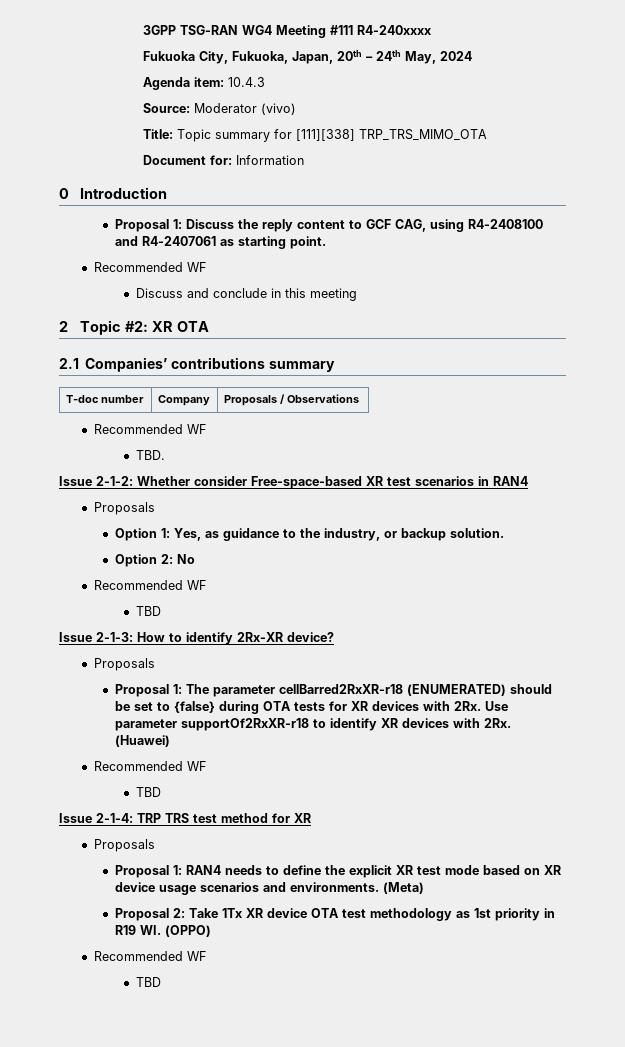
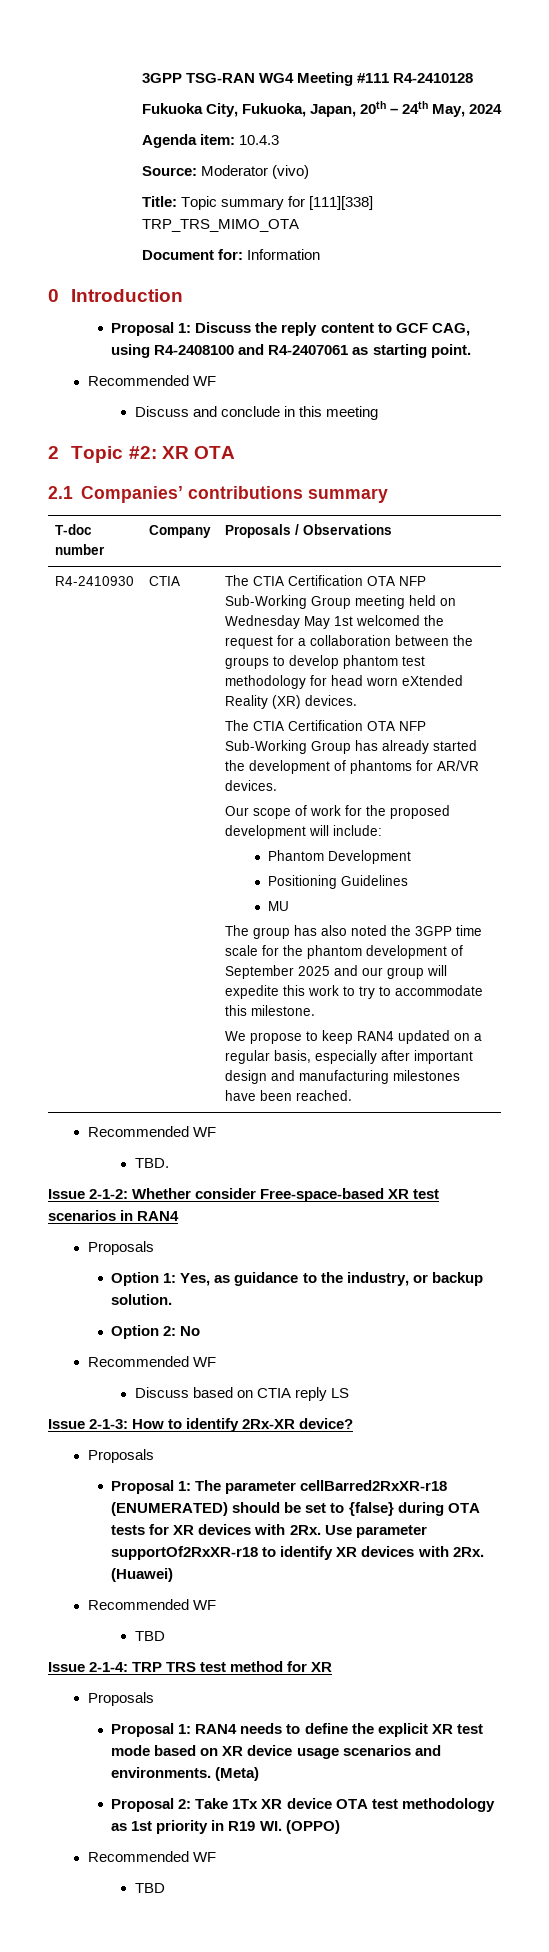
- 3GPP TSG-RAN WG4 Meeting #111 R4-240xxxx
+ 3GPP TSG-RAN WG4 Meeting #111 R4-2410128
+ R4-2410930 | CTIA | The CTIA Certification OTA NFP Sub-Working Group meeting held on Wednesday May 1st welcomed the request for a collaboration between the groups to develop phantom test methodology for head worn eXtended Reality (XR) devices.
+ The CTIA Certification OTA NFP Sub-Working Group has already started the development of phantoms for AR/VR devices.
+ Our scope of work for the proposed development will include:
+ Phantom Development
+ Positioning Guidelines
+ MU
+ The group has also noted the 3GPP time scale for the phantom development of September 2025 and our group will expedite this work to try to accommodate this milestone.
+ We propose to keep RAN4 updated on a regular basis, especially after important design and manufacturing milestones have been reached.
  Option 2: No
  Recommended WF
- TBD
+ Discuss based on CTIA reply LS

